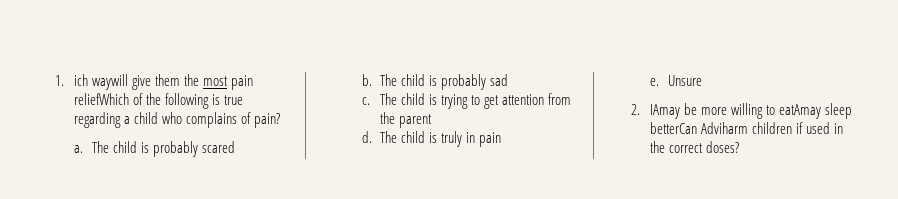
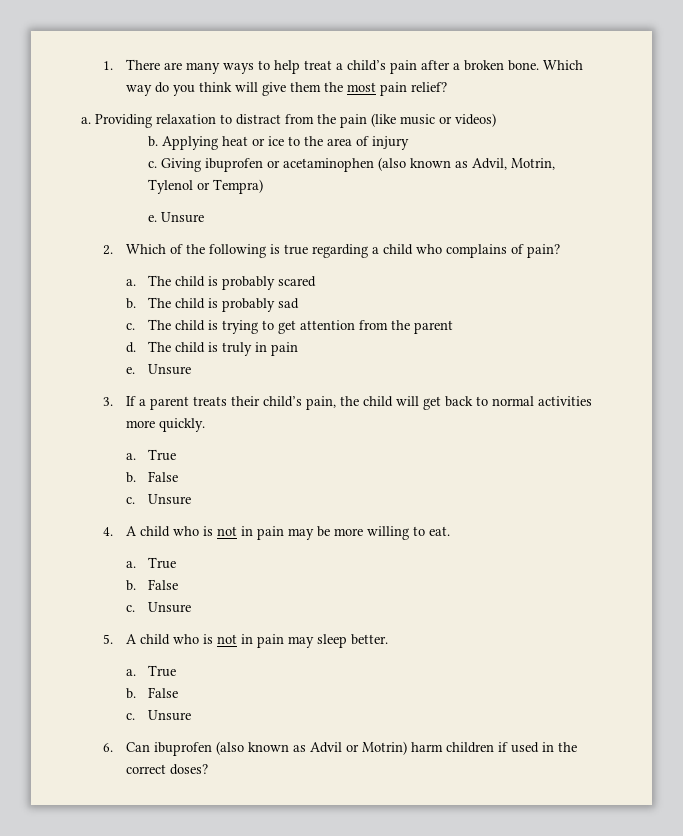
- 1. ich waywill give them the most pain reliefWhich of the following is true regarding a child who complains of pain?
+ 1. There are many ways to help treat a child’s pain after a broken bone. Which way do you think will give them the most pain relief?
+ a. Providing relaxation to distract from the pain (like music or videos)
+ b. Applying heat or ice to the area of injury
+ c. Giving ibuprofen or acetaminophen (also known as Advil, Motrin, Tylenol or Tempra)
+ e. Unsure
+ 2. Which of the following is true regarding a child who complains of pain?
- 2. IAmay be more willing to eatAmay sleep betterCan Adviharm children if used in the correct doses?
+ 3. If a parent treats their child’s pain, the child will get back to normal activities more quickly.
+ a. True
+ b. False
+ c. Unsure
+ 4. A child who is not in pain may be more willing to eat.
+ a. True
+ b. False
+ c. Unsure
+ 5. A child who is not in pain may sleep better.
+ a. True
+ b. False
+ c. Unsure
+ 6. Can ibuprofen (also known as Advil or Motrin) harm children if used in the correct doses?

